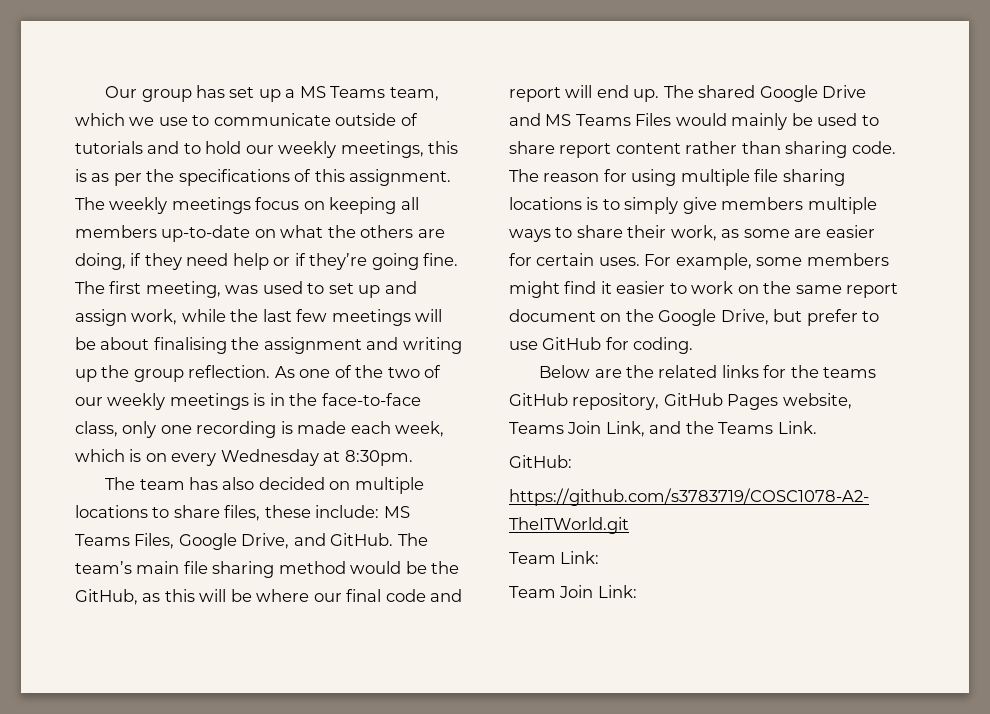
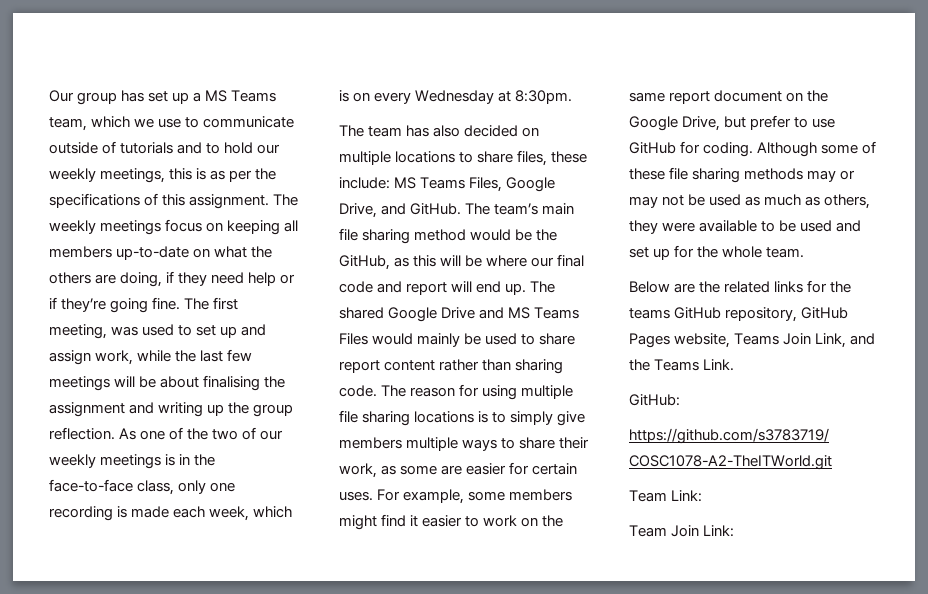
+ Although some of these file sharing methods may or may not be used as much as others, they were available to be used and set up for the whole team.

